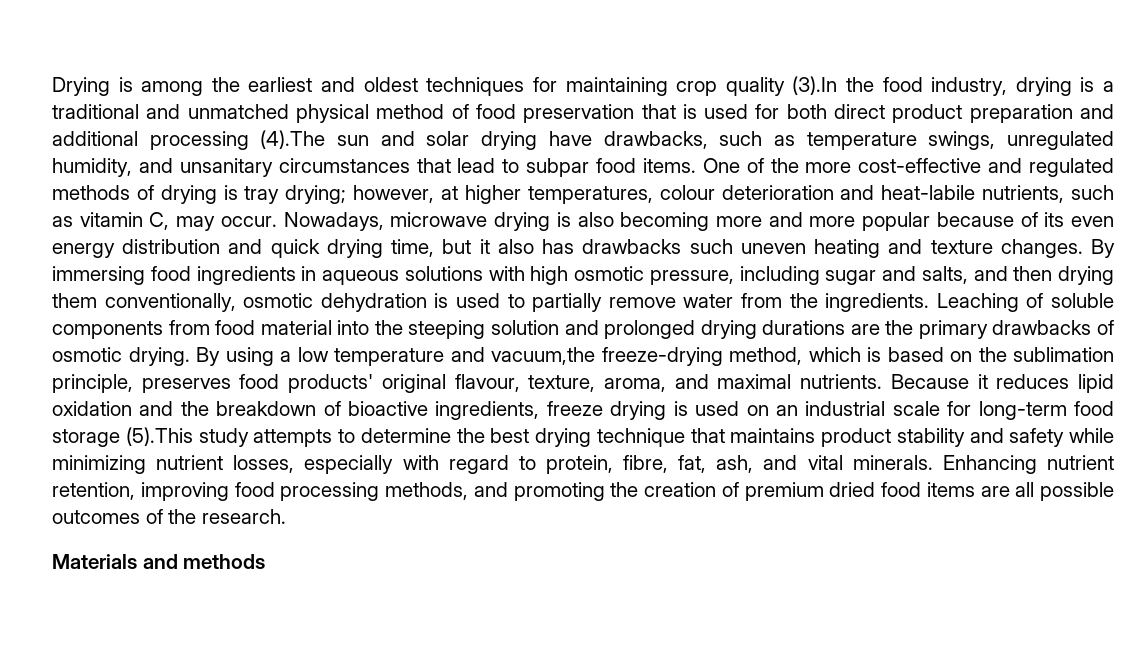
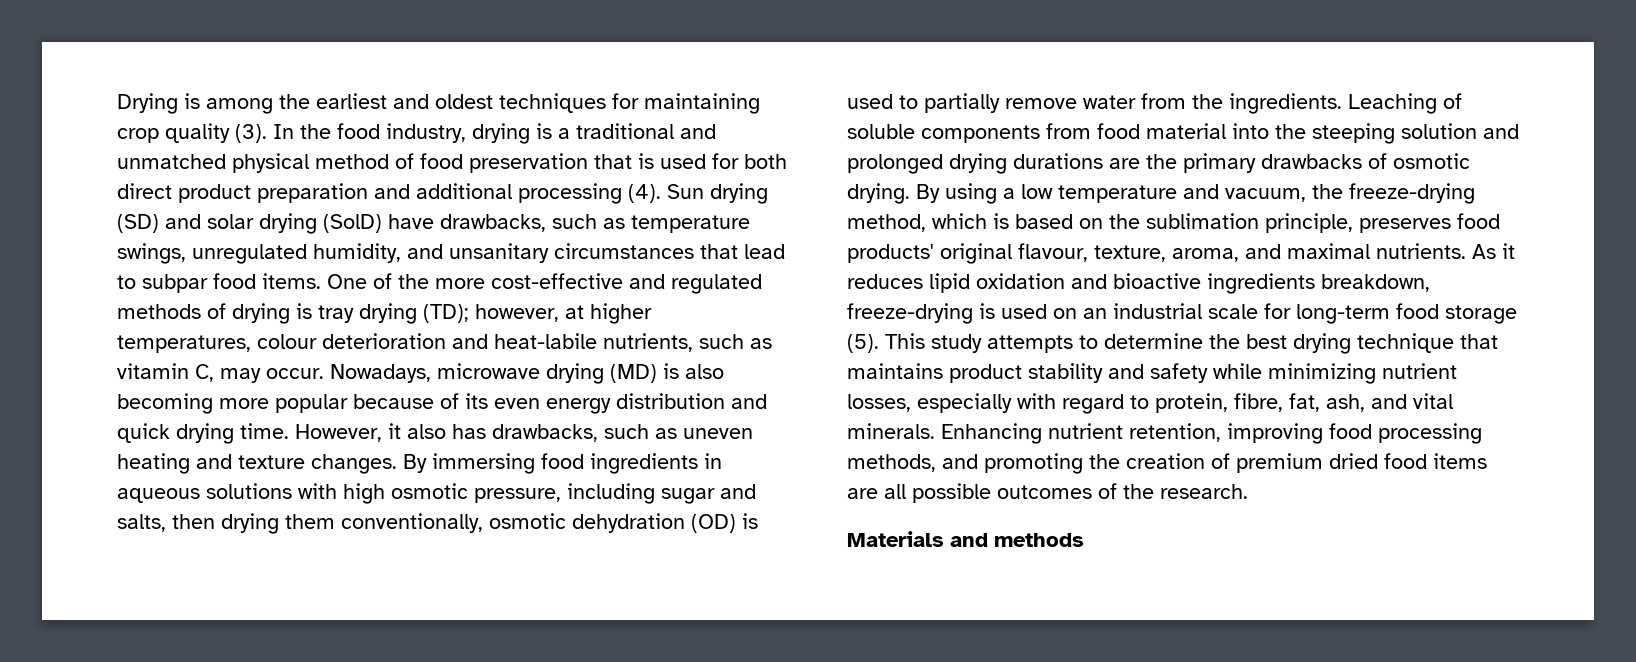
- Drying is among the earliest and oldest techniques for maintaining crop quality (3).In the food industry, drying is a traditional and unmatched physical method of food preservation that is used for both direct product preparation and additional processing (4).The sun and solar drying have drawbacks, such as temperature swings, unregulated humidity, and unsanitary circumstances that lead to subpar food items.
+ Drying is among the earliest and oldest techniques for maintaining crop quality (3). In the food industry, drying is a traditional and unmatched physical method of food preservation that is used for both direct product preparation and additional processing (4). Sun drying (SD) and solar drying (SolD) have drawbacks, such as temperature swings, unregulated humidity, and unsanitary circumstances that lead to subpar food items.
- One of the more cost-effective and regulated methods of drying is tray drying; however, at higher temperatures, colour deterioration and heat-labile nutrients, such as vitamin C, may occur.
+ One of the more cost-effective and regulated methods of drying is tray drying (TD); however, at higher temperatures, colour deterioration and heat-labile nutrients, such as vitamin C, may occur.
- Nowadays, microwave drying is also becoming more and more popular because of its even energy distribution and quick drying time, but it also has drawbacks such uneven heating and texture changes.
+ Nowadays, microwave drying (MD) is also becoming more popular because of its even energy distribution and quick drying time. However, it also has drawbacks, such as uneven heating and texture changes.
- By immersing food ingredients in aqueous solutions with high osmotic pressure, including sugar and salts, and then drying them conventionally, osmotic dehydration is used to partially remove water from the ingredients.
+ By immersing food ingredients in aqueous solutions with high osmotic pressure, including sugar and salts, then drying them conventionally, osmotic dehydration (OD) is used to partially remove water from the ingredients.
- By using a low temperature and vacuum,the freeze-drying method, which is based on the sublimation principle, preserves food products' original flavour, texture, aroma, and maximal nutrients.
+ By using a low temperature and vacuum, the freeze-drying method, which is based on the sublimation principle, preserves food products' original flavour, texture, aroma, and maximal nutrients.
- Because it reduces lipid oxidation and the breakdown of bioactive ingredients, freeze drying is used on an industrial scale for long-term food storage (5).This study attempts to determine the best drying technique that maintains product stability and safety while minimizing nutrient losses, especially with regard to protein, fibre, fat, ash, and vital minerals.
+ As it reduces lipid oxidation and bioactive ingredients breakdown, freeze-drying is used on an industrial scale for long-term food storage (5). This study attempts to determine the best drying technique that maintains product stability and safety while minimizing nutrient losses, especially with regard to protein, fibre, fat, ash, and vital minerals.

